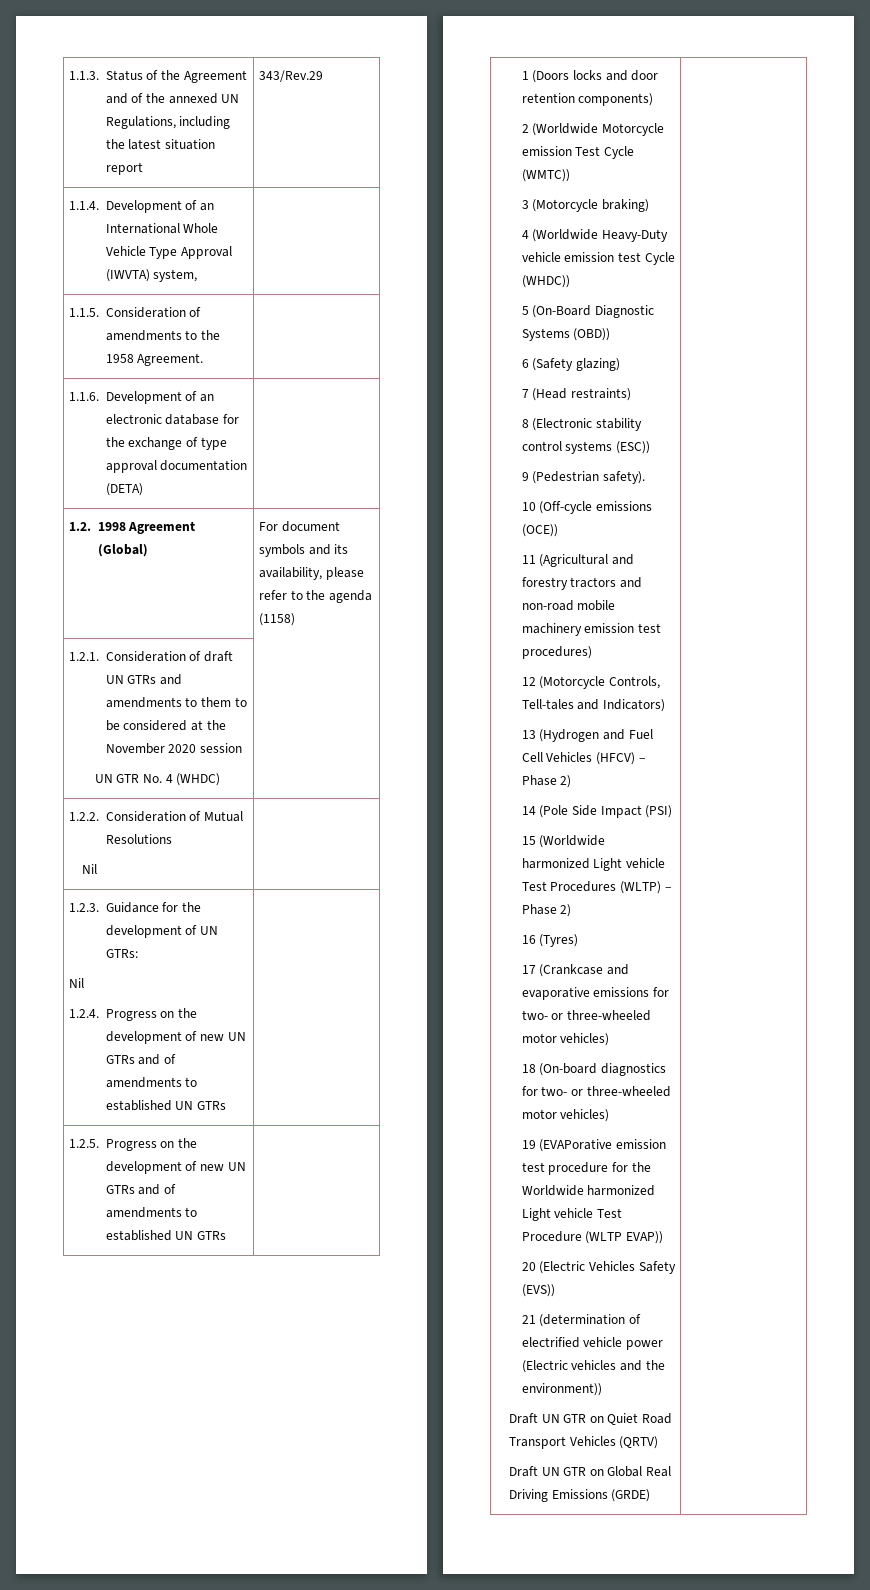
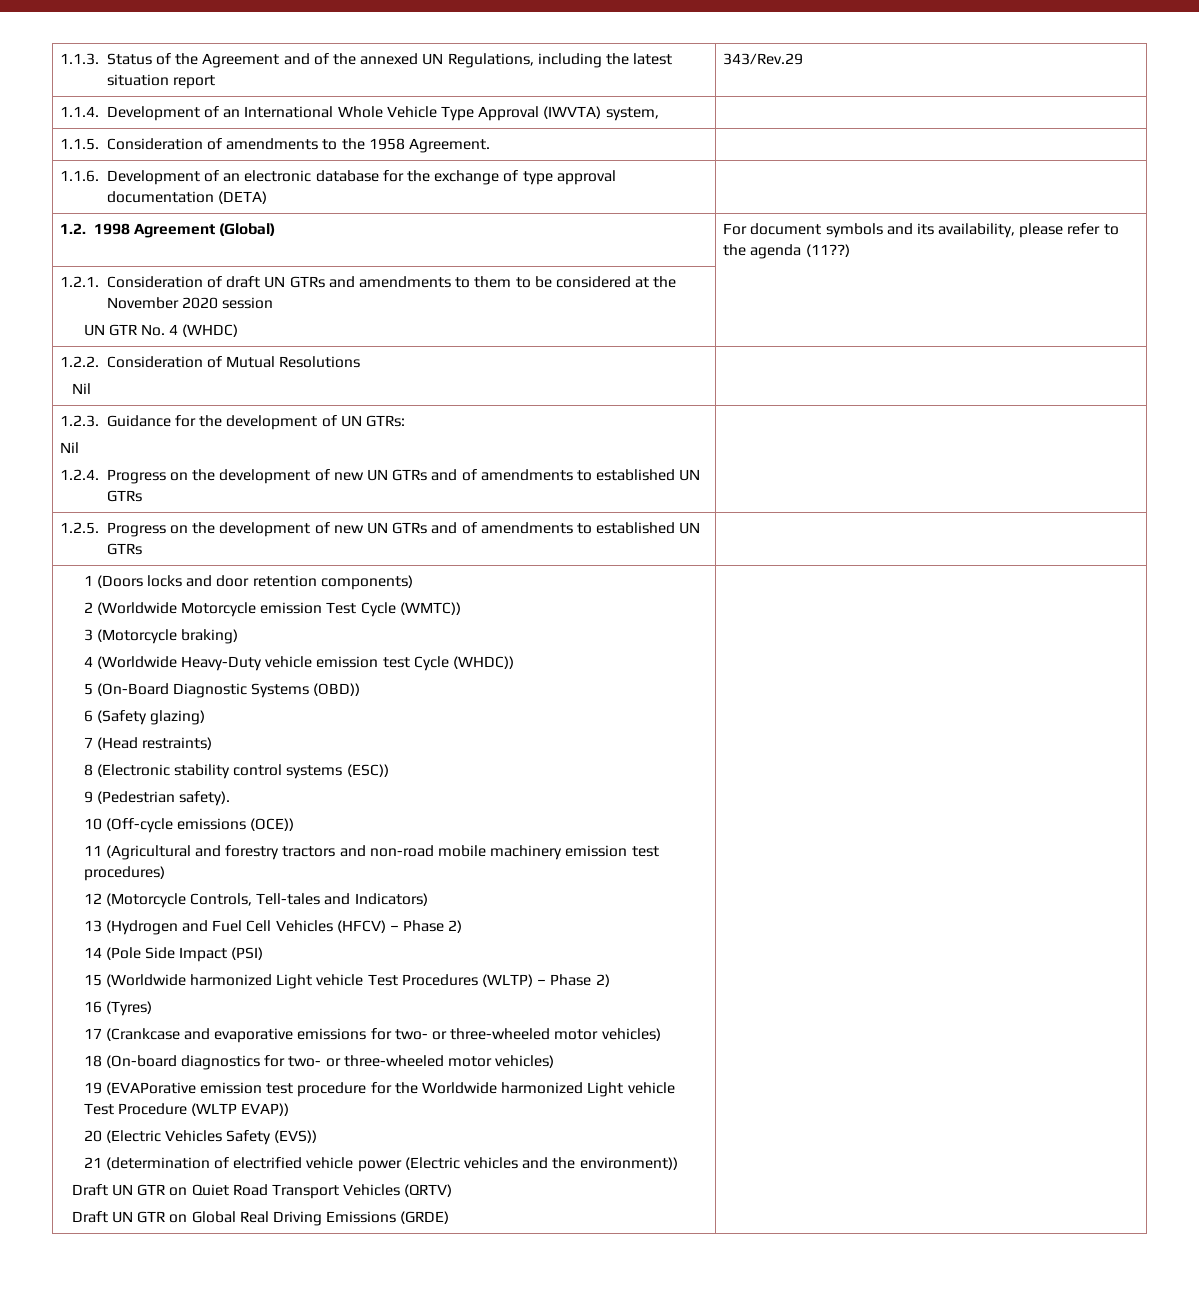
- 1.2. 1998 Agreement (Global) | For document symbols and its availability, please refer to the agenda (1158)
+ 1.2. 1998 Agreement (Global) | For document symbols and its availability, please refer to the agenda (11??)

